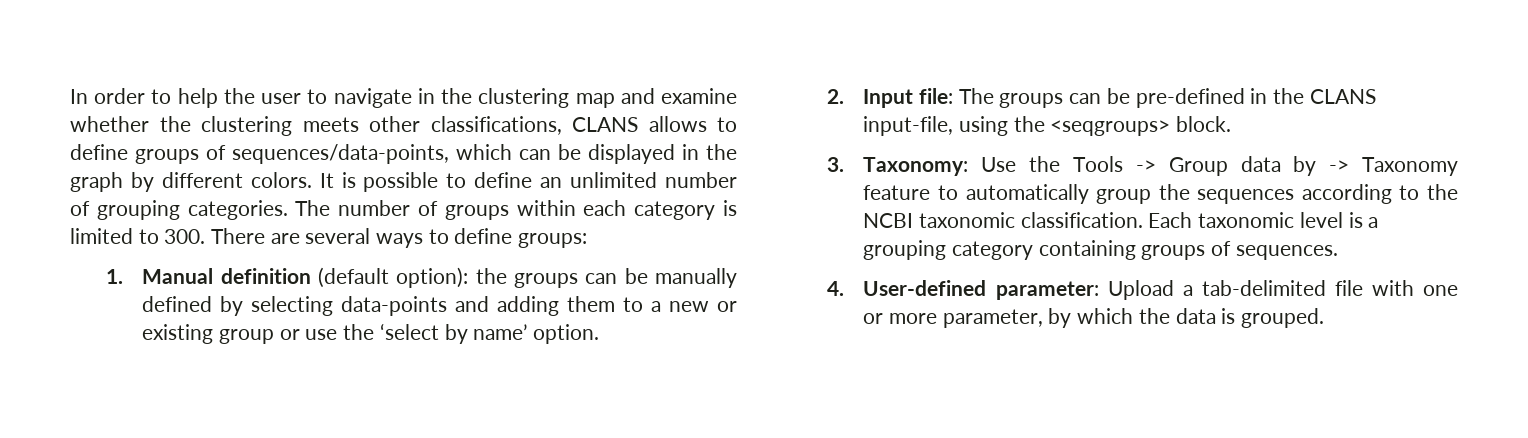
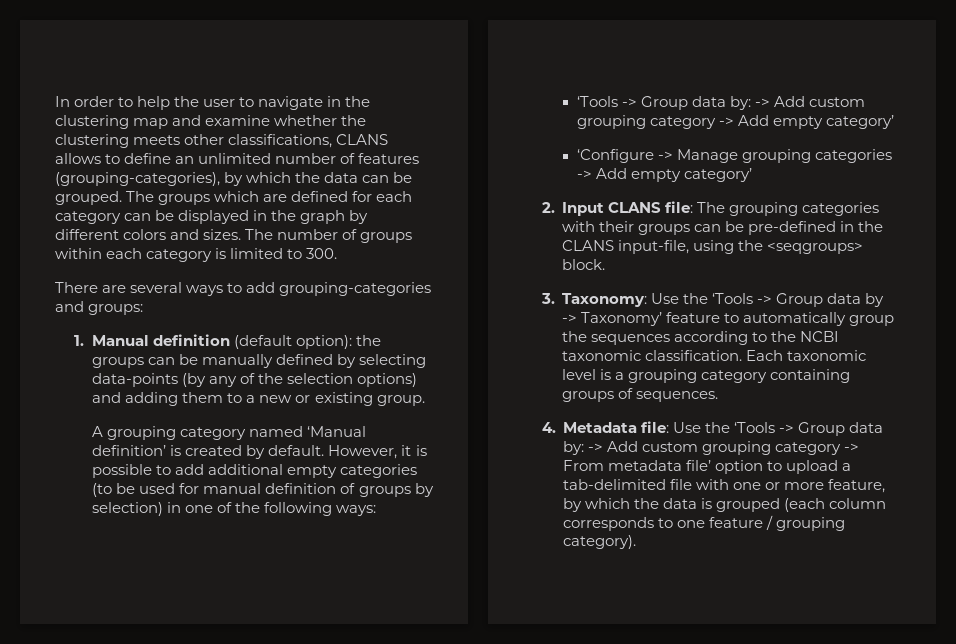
- In order to help the user to navigate in the clustering map and examine whether the clustering meets other classifications, CLANS allows to define groups of sequences/data-points, which can be displayed in the graph by different colors. It is possible to define an unlimited number of grouping categories.
+ In order to help the user to navigate in the clustering map and examine whether the clustering meets other classifications, CLANS allows to define an unlimited number of features (grouping-categories), by which the data can be grouped. The groups which are defined for each category can be displayed in the graph by different colors and sizes.
- The number of groups within each category is limited to 300. There are several ways to define groups:
+ The number of groups within each category is limited to 300.
+ There are several ways to add grouping-categories and groups:
- 1. Manual definition (default option): the groups can be manually defined by selecting data-points and adding them to a new or existing group or use the ‘select by name’ option.
+ 1. Manual definition (default option): the groups can be manually defined by selecting data-points (by any of the selection options) and adding them to a new or existing group.
+ A grouping category named ‘Manual definition’ is created by default. However, it is possible to add additional empty categories (to be used for manual definition of groups by selection) in one of the following ways:
+ ‘Tools -> Group data by: -> Add custom grouping category -> Add empty category’
+ ‘Configure -> Manage grouping categories -> Add empty category’
- 2. Input file: The groups can be pre-defined in the CLANS input-file, using the <seqgroups> block.
+ 2. Input CLANS file: The grouping categories with their groups can be pre-defined in the CLANS input-file, using the <seqgroups> block.
- 3. Taxonomy: Use the Tools -> Group data by -> Taxonomy feature to automatically group the sequences according to the NCBI taxonomic classification.
+ 3. Taxonomy: Use the ‘Tools -> Group data by -> Taxonomy’ feature to automatically group the sequences according to the NCBI taxonomic classification.
- 4. User-defined parameter: Upload a tab-delimited file with one or more parameter, by which the data is grouped.
+ 4. Metadata file: Use the ‘Tools -> Group data by: -> Add custom grouping category -> From metadata file’ option to upload a tab-delimited file with one or more feature, by which the data is grouped (each column corresponds to one feature / grouping category).

